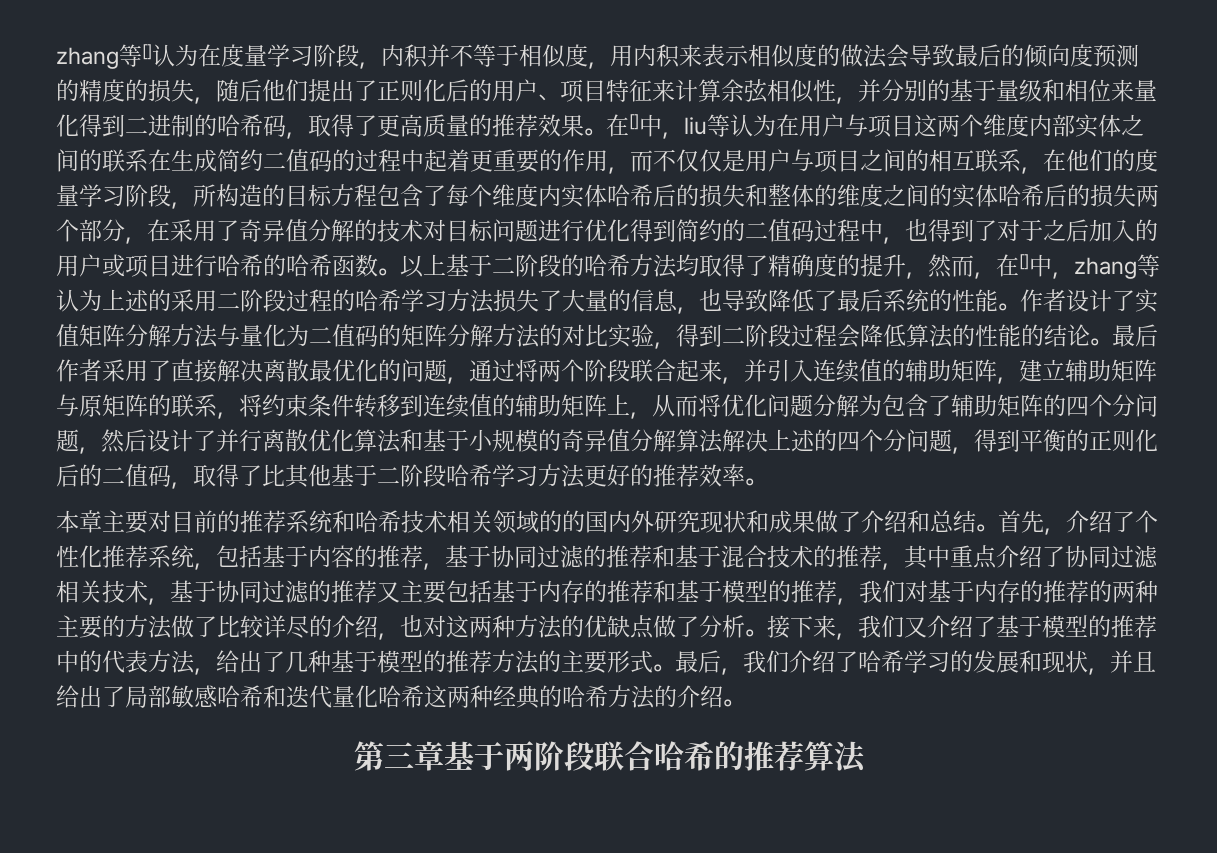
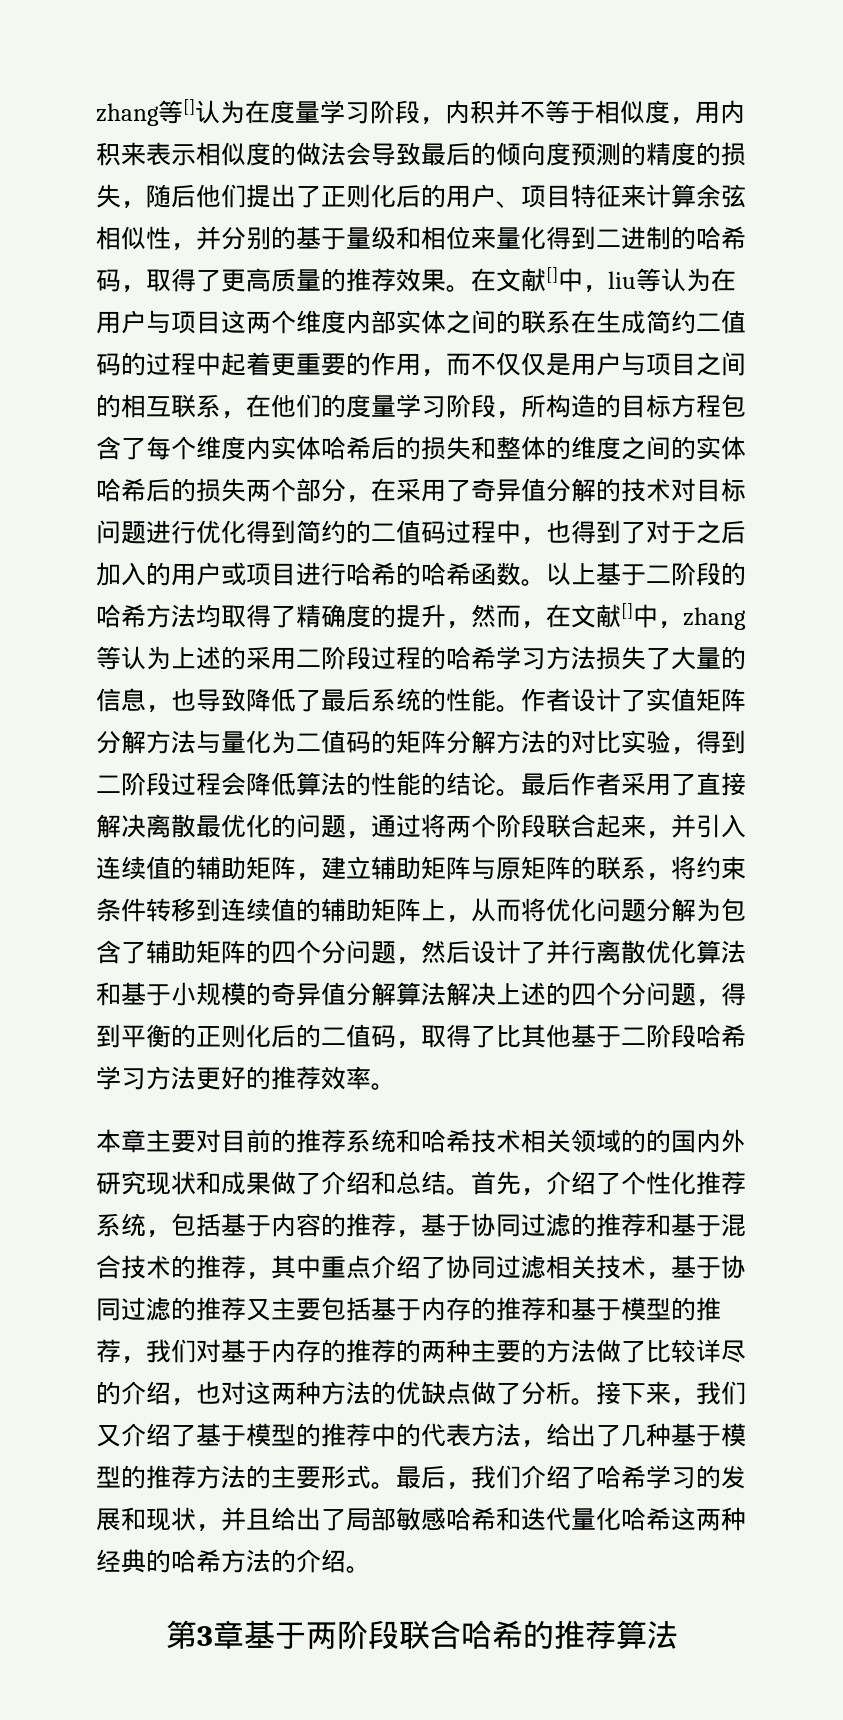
- 在[]中，liu等认为在用户与项目这两个维度内部实体之间的联系在生成简约二值码的过程中起着更重要的作用，而不仅仅是用户与项目之间的相互联系，在他们的度量学习阶段，所构造的目标方程包含了每个维度内实体哈希后的损失和整体的维度之间的实体哈希后的损失两个部分，在采用了奇异值分解的技术对目标问题进行优化得到简约的二值码过程中，也得到了对于之后加入的用户或项目进行哈希的哈希函数。
+ 在文献[]中，liu等认为在用户与项目这两个维度内部实体之间的联系在生成简约二值码的过程中起着更重要的作用，而不仅仅是用户与项目之间的相互联系，在他们的度量学习阶段，所构造的目标方程包含了每个维度内实体哈希后的损失和整体的维度之间的实体哈希后的损失两个部分，在采用了奇异值分解的技术对目标问题进行优化得到简约的二值码过程中，也得到了对于之后加入的用户或项目进行哈希的哈希函数。
- 以上基于二阶段的哈希方法均取得了精确度的提升，然而，在[]中，zhang等认为上述的采用二阶段过程的哈希学习方法损失了大量的信息，也导致降低了最后系统的性能。
+ 以上基于二阶段的哈希方法均取得了精确度的提升，然而，在文献[]中，zhang等认为上述的采用二阶段过程的哈希学习方法损失了大量的信息，也导致降低了最后系统的性能。
- 第三章基于两阶段联合哈希的推荐算法
+ 第3章基于两阶段联合哈希的推荐算法

